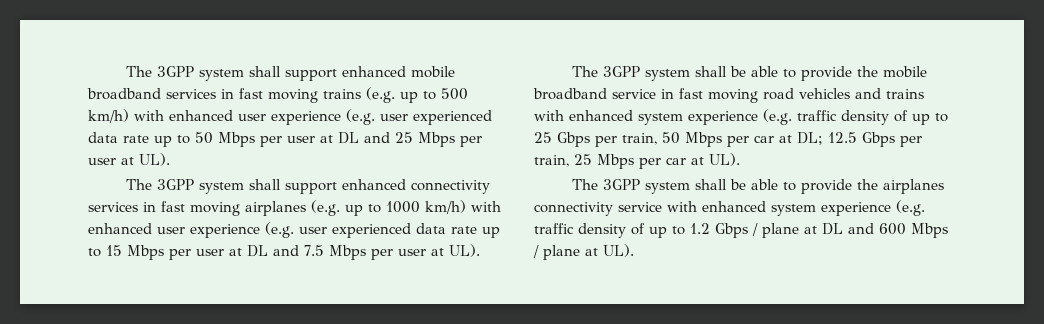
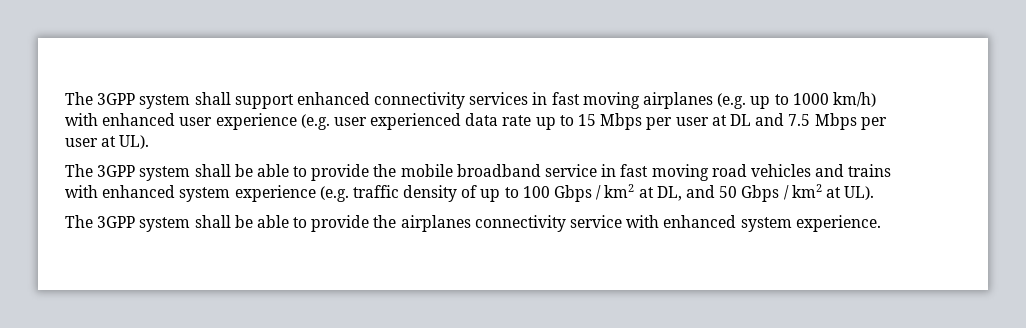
- The 3GPP system shall support enhanced mobile broadband services in fast moving trains (e.g. up to 500 km/h) with enhanced user experience (e.g. user experienced data rate up to 50 Mbps per user at DL and 25 Mbps per user at UL).
- The 3GPP system shall be able to provide the mobile broadband service in fast moving road vehicles and trains with enhanced system experience (e.g. traffic density of up to 25 Gbps per train, 50 Mbps per car at DL; 12.5 Gbps per train, 25 Mbps per car at UL).
+ The 3GPP system shall be able to provide the mobile broadband service in fast moving road vehicles and trains with enhanced system experience (e.g. traffic density of up to 100 Gbps / km2 at DL, and 50 Gbps / km2 at UL).
- The 3GPP system shall be able to provide the airplanes connectivity service with enhanced system experience (e.g. traffic density of up to 1.2 Gbps / plane at DL and 600 Mbps / plane at UL).
+ The 3GPP system shall be able to provide the airplanes connectivity service with enhanced system experience.

